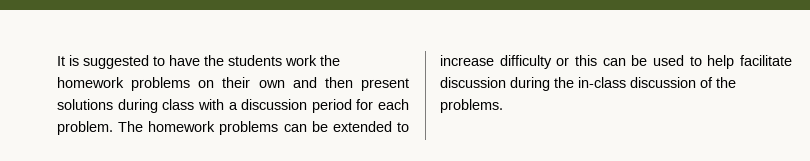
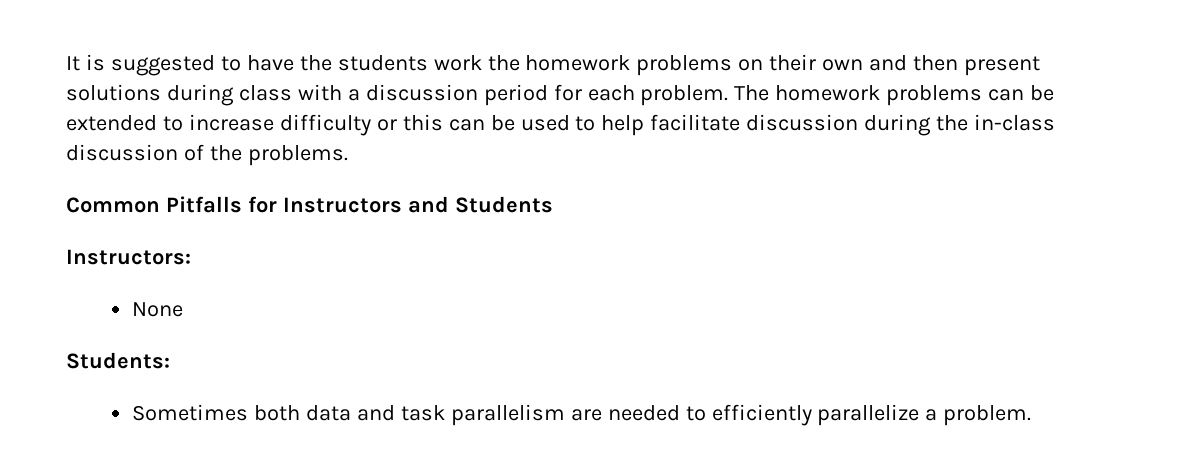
+ Common Pitfalls for Instructors and Students
+ Instructors:
+ None
+ Students:
+ Sometimes both data and task parallelism are needed to efficiently parallelize a problem.

